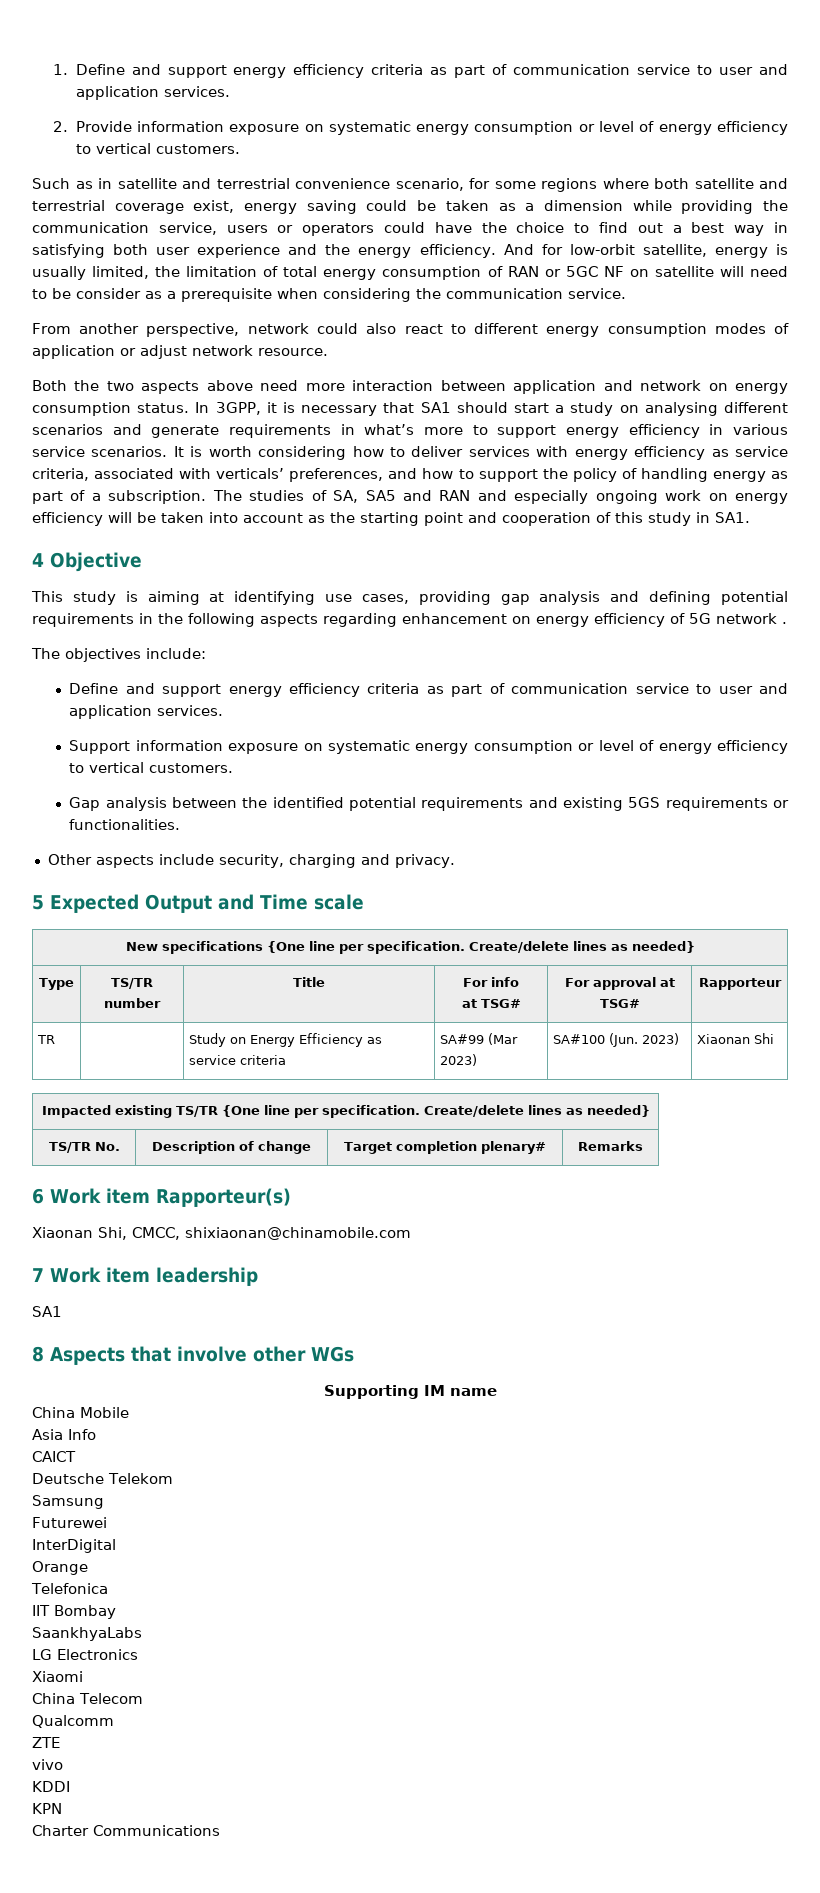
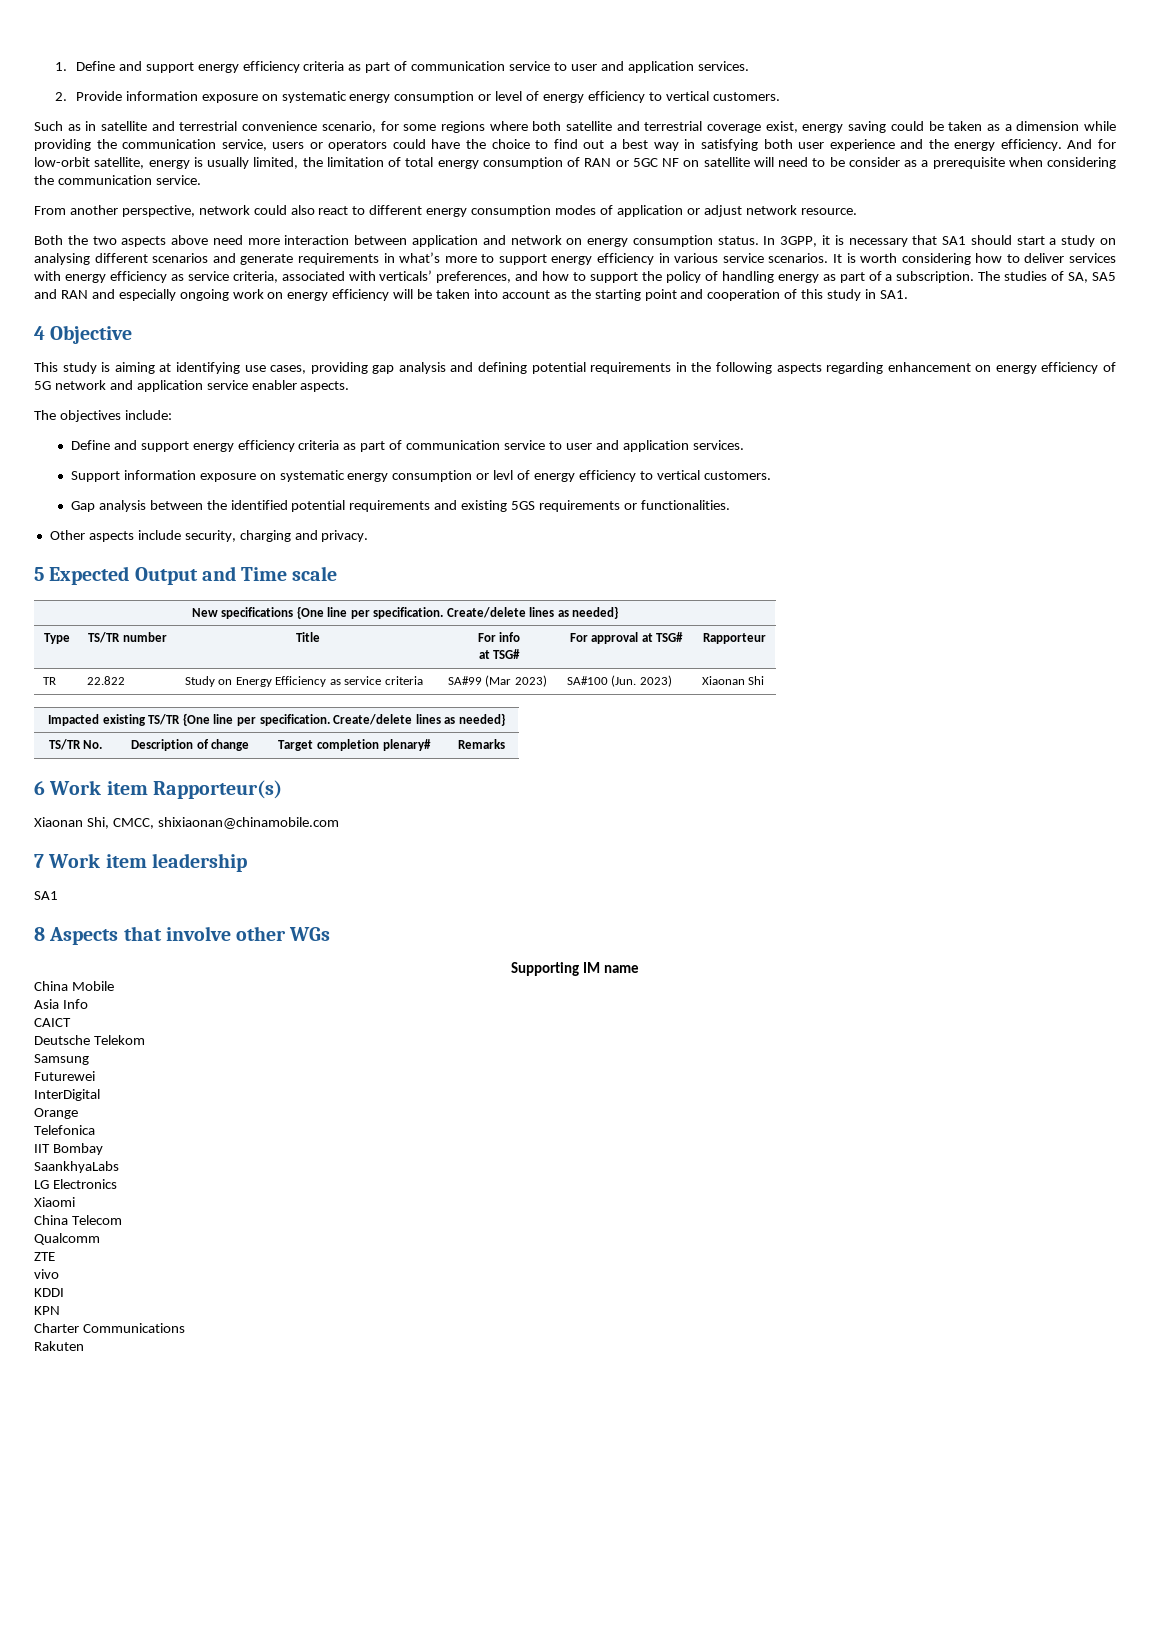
- This study is aiming at identifying use cases, providing gap analysis and defining potential requirements in the following aspects regarding enhancement on energy efficiency of 5G network .
+ This study is aiming at identifying use cases, providing gap analysis and defining potential requirements in the following aspects regarding enhancement on energy efficiency of 5G network and application service enabler aspects.
- Support information exposure on systematic energy consumption or level of energy efficiency to vertical customers.
+ Support information exposure on systematic energy consumption or levl of energy efficiency to vertical customers.
- TR | | Study on Energy Efficiency as service criteria | SA#99 (Mar 2023) | SA#100 (Jun. 2023) | Xiaonan Shi
+ TR | 22.822 | Study on Energy Efficiency as service criteria | SA#99 (Mar 2023) | SA#100 (Jun. 2023) | Xiaonan Shi
+ Rakuten

